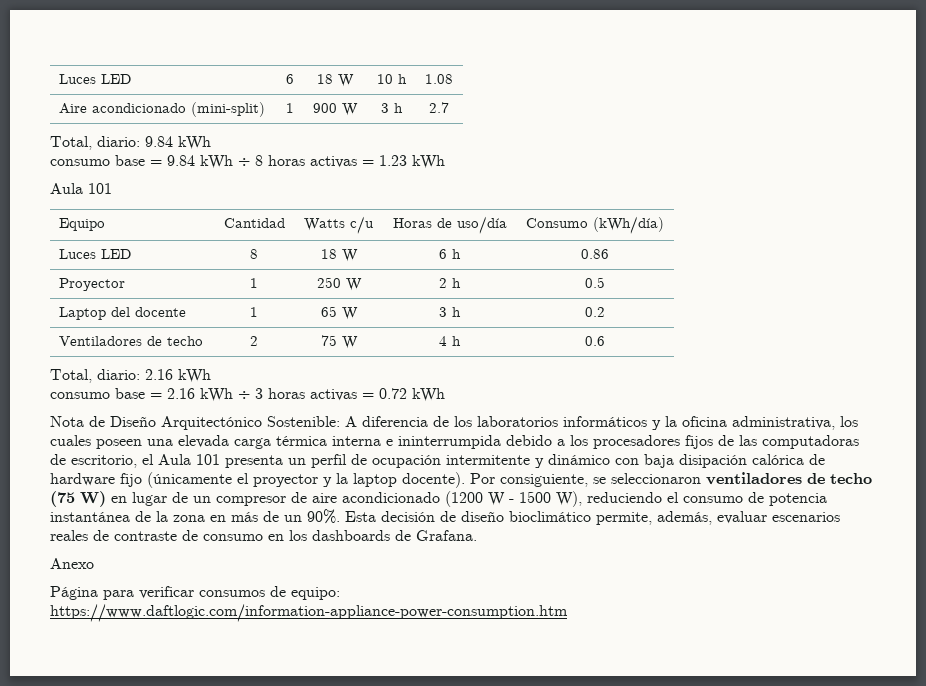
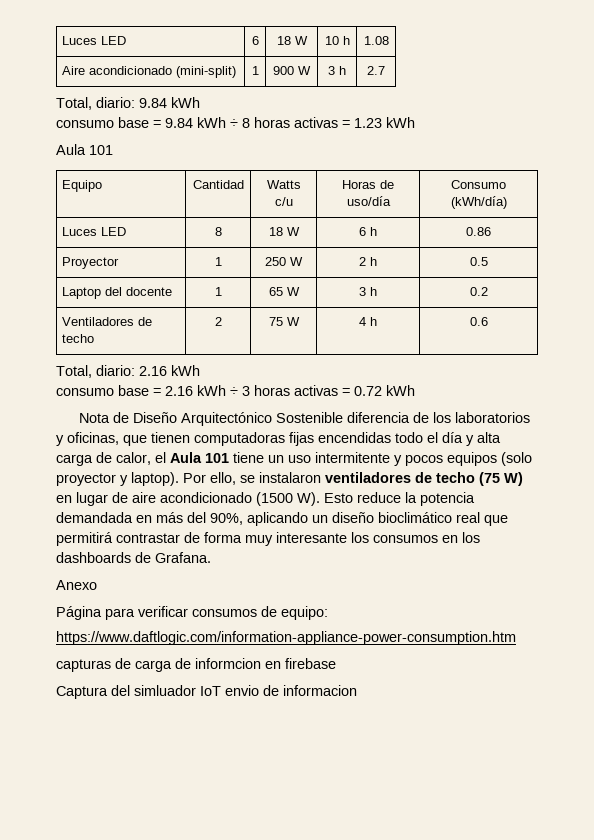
- Nota de Diseño Arquitectónico Sostenible: A diferencia de los laboratorios informáticos y la oficina administrativa, los cuales poseen una elevada carga térmica interna e ininterrumpida debido a los procesadores fijos de las computadoras de escritorio, el Aula 101 presenta un perfil de ocupación intermitente y dinámico con baja disipación calórica de hardware fijo (únicamente el proyector y la laptop docente). Por consiguiente, se seleccionaron ventiladores de techo (75 W) en lugar de un compresor de aire acondicionado (1200 W - 1500 W), reduciendo el consumo de potencia instantánea de la zona en más de un 90%. Esta decisión de diseño bioclimático permite, además, evaluar escenarios reales de contraste de consumo en los dashboards de Grafana.
+ Nota de Diseño Arquitectónico Sostenible diferencia de los laboratorios y oficinas, que tienen computadoras fijas encendidas todo el día y alta carga de calor, el Aula 101 tiene un uso intermitente y pocos equipos (solo proyector y laptop). Por ello, se instalaron ventiladores de techo (75 W) en lugar de aire acondicionado (1500 W). Esto reduce la potencia demandada en más del 90%, aplicando un diseño bioclimático real que permitirá contrastar de forma muy interesante los consumos en los dashboards de Grafana.
+ capturas de carga de informcion en firebase
+ Captura del simluador IoT envio de informacion

